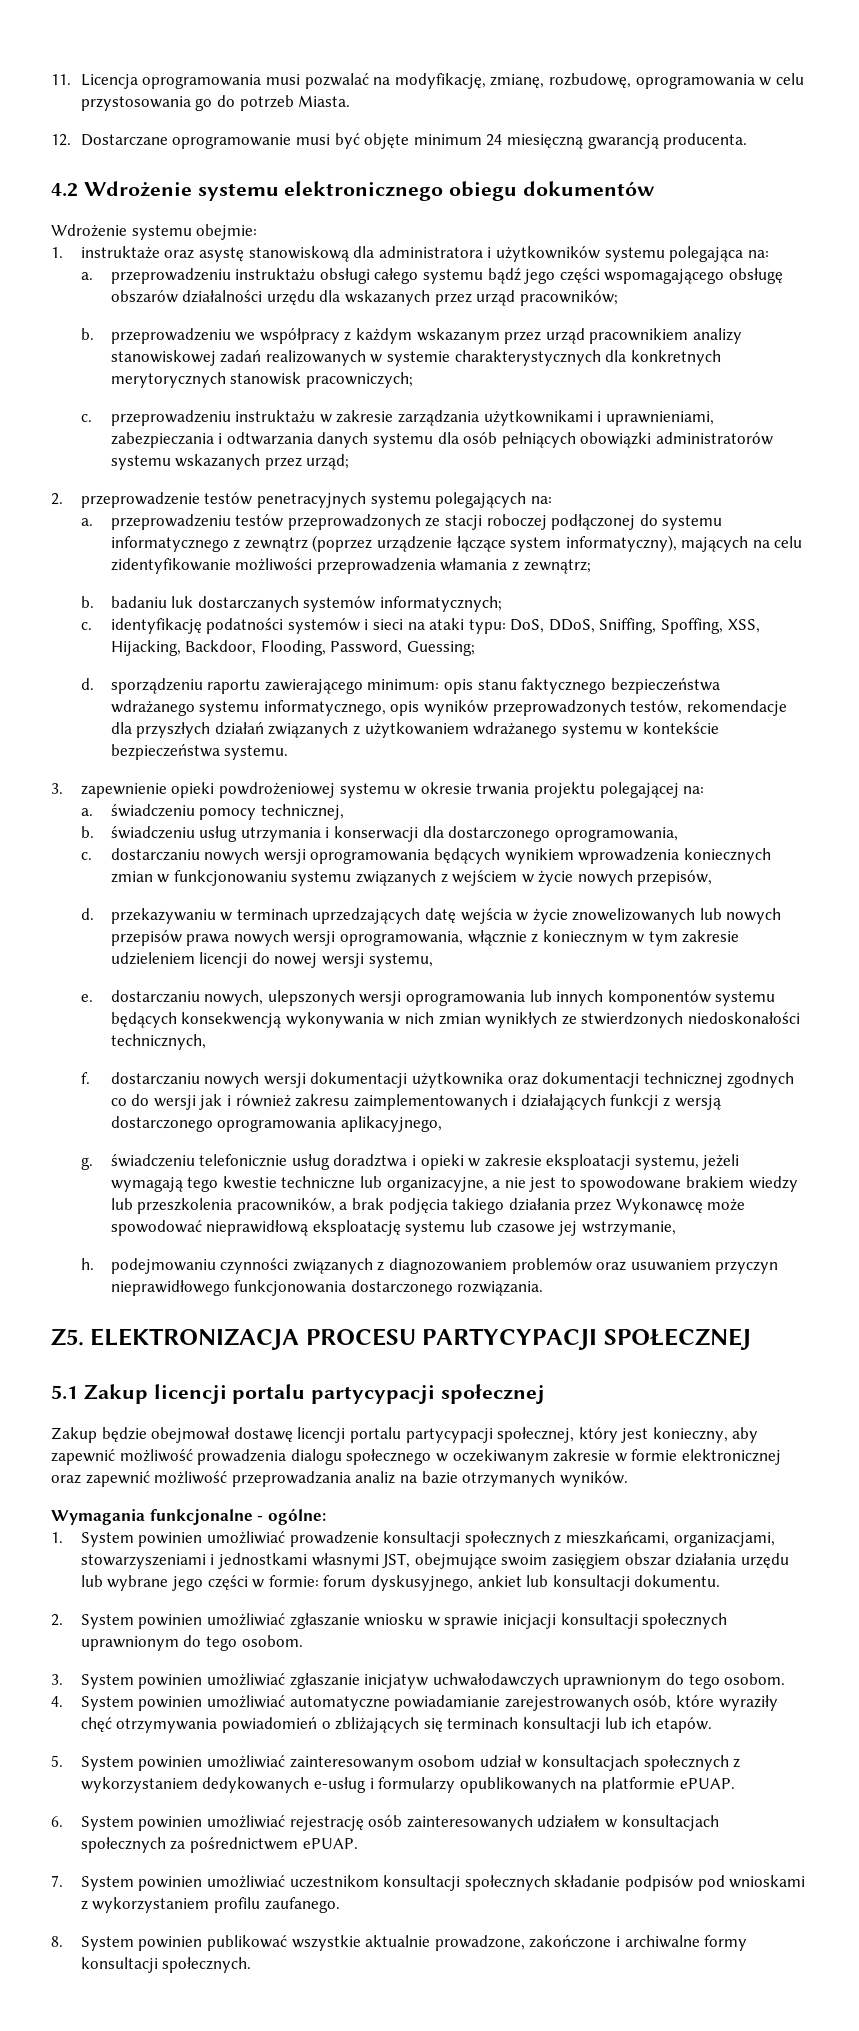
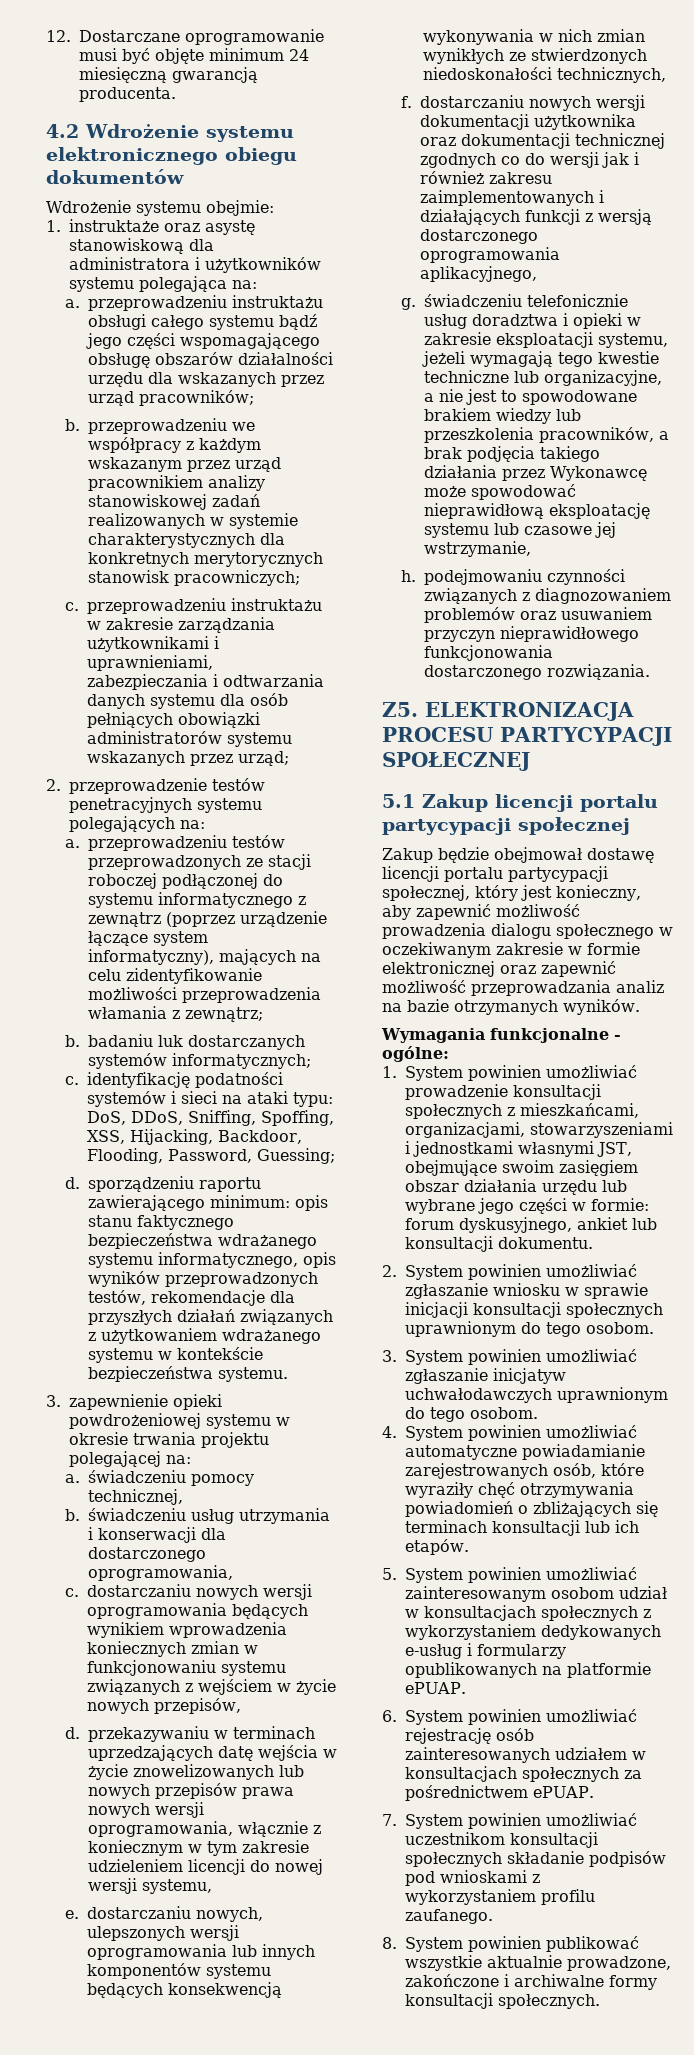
- 11. Licencja oprogramowania musi pozwalać na modyfikację, zmianę, rozbudowę, oprogramowania w celu przystosowania go do potrzeb Miasta.

